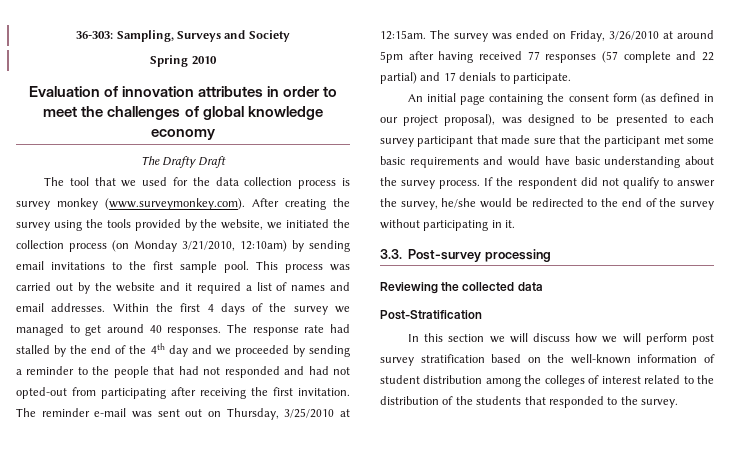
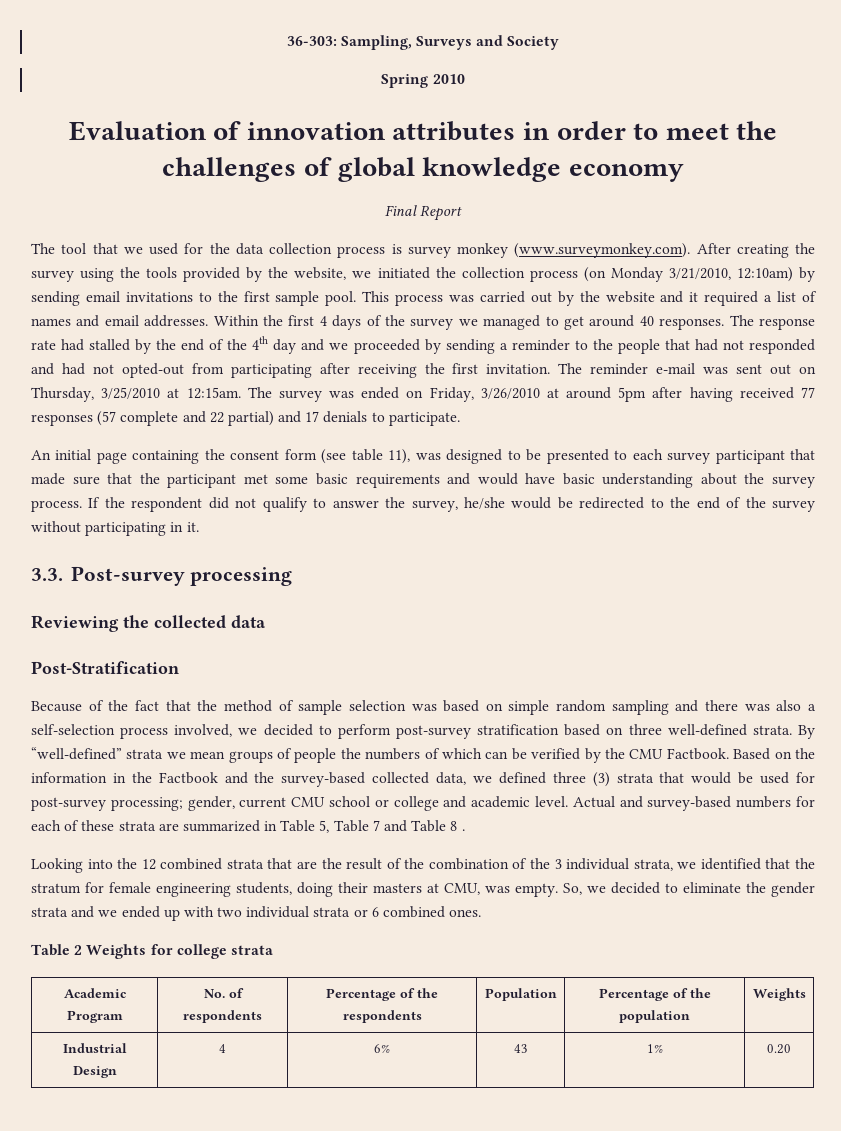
- The Drafty Draft
+ Final Report
- An initial page containing the consent form (as defined in our project proposal), was designed to be presented to each survey participant that made sure that the participant met some basic requirements and would have basic understanding about the survey process.
+ An initial page containing the consent form (see table 11), was designed to be presented to each survey participant that made sure that the participant met some basic requirements and would have basic understanding about the survey process.
- In this section we will discuss how we will perform post survey stratification based on the well-known information of student distribution among the colleges of interest related to the distribution of the students that responded to the survey.
+ Because of the fact that the method of sample selection was based on simple random sampling and there was also a self-selection process involved, we decided to perform post-survey stratification based on three well-defined strata. By “well-defined” strata we mean groups of people the numbers of which can be verified by the CMU Factbook. Based on the information in the Factbook and the survey-based collected data, we defined three (3) strata that would be used for post-survey processing; gender, current CMU school or college and academic level. Actual and survey-based numbers for each of these strata are summarized in Table 5, Table 7 and Table 8 .
+ Looking into the 12 combined strata that are the result of the combination of the 3 individual strata, we identified that the stratum for female engineering students, doing their masters at CMU, was empty. So, we decided to eliminate the gender strata and we ended up with two individual strata or 6 combined ones.
+ Table 2 Weights for college strata
+ Academic Program | No. of respondents | Percentage of the respondents | Population | Percentage of the population | Weights
+ Industrial Design | 4 | 6% | 43 | 1% | 0.20

